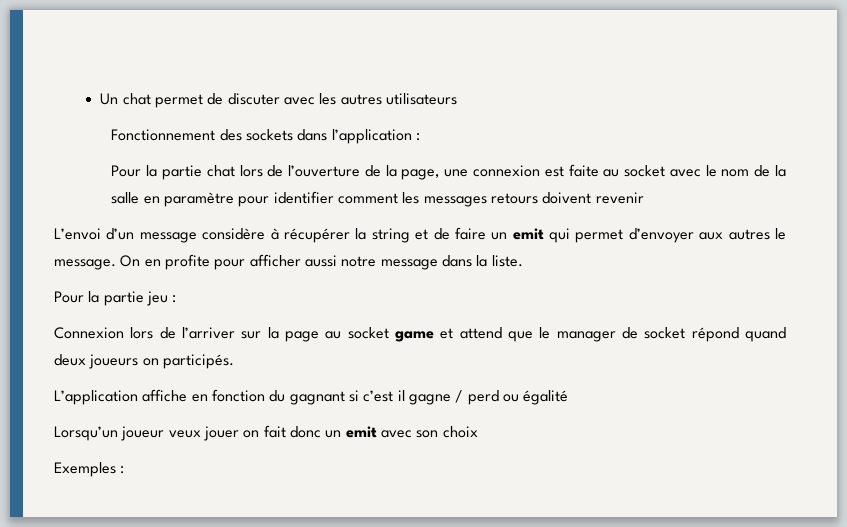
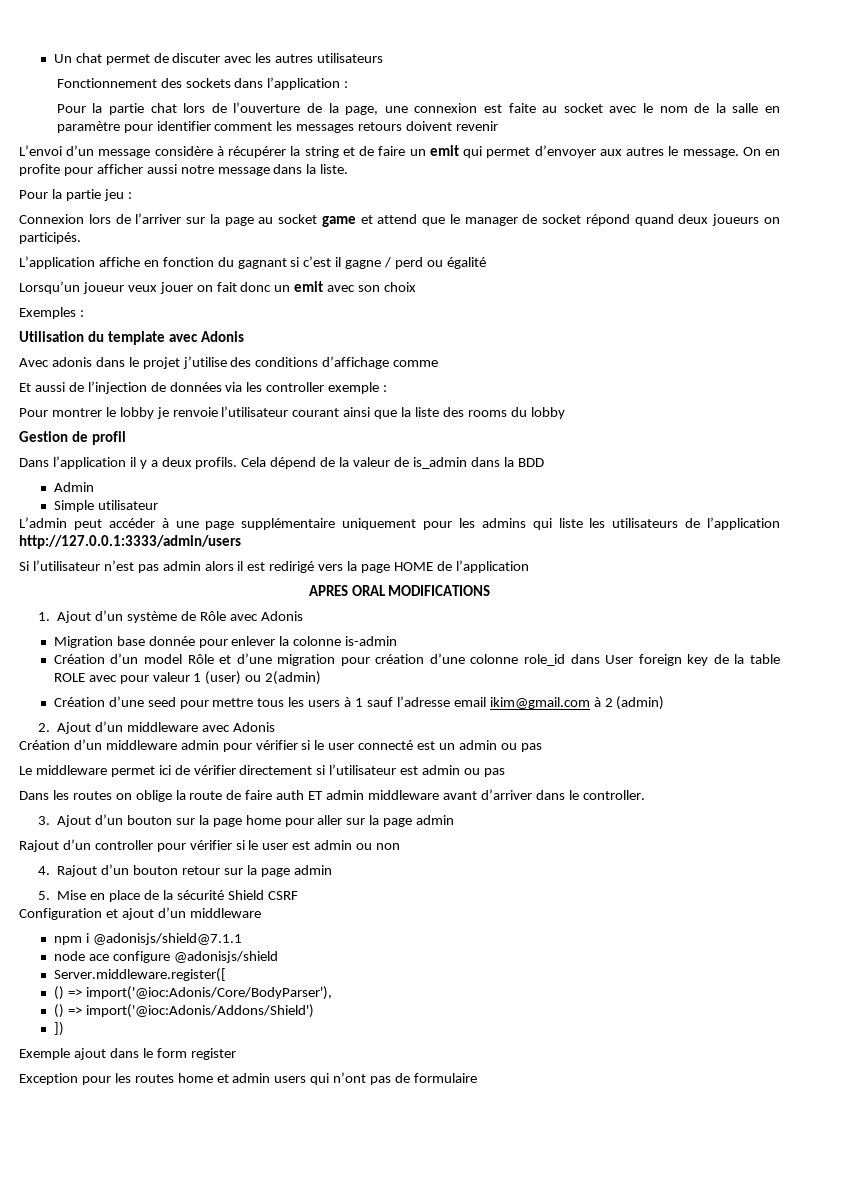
+ Utilisation du template avec Adonis
+ Avec adonis dans le projet j’utilise des conditions d’affichage comme
+ Et aussi de l’injection de données via les controller exemple :
+ Pour montrer le lobby je renvoie l’utilisateur courant ainsi que la liste des rooms du lobby
+ Gestion de profil
+ Dans l’application il y a deux profils. Cela dépend de la valeur de is_admin dans la BDD
+ Admin
+ Simple utilisateur
+ L’admin peut accéder à une page supplémentaire uniquement pour les admins qui liste les utilisateurs de l’application http://127.0.0.1:3333/admin/users
+ Si l’utilisateur n’est pas admin alors il est redirigé vers la page HOME de l’application
+ APRES ORAL MODIFICATIONS
+ 1. Ajout d’un système de Rôle avec Adonis
+ Migration base donnée pour enlever la colonne is-admin
+ Création d’un model Rôle et d’une migration pour création d’une colonne role_id dans User foreign key de la table ROLE avec pour valeur 1 (user) ou 2(admin)
+ Création d’une seed pour mettre tous les users à 1 sauf l’adresse email ikim@gmail.com à 2 (admin)
+ 2. Ajout d’un middleware avec Adonis
+ Création d’un middleware admin pour vérifier si le user connecté est un admin ou pas
+ Le middleware permet ici de vérifier directement si l’utilisateur est admin ou pas
+ Dans les routes on oblige la route de faire auth ET admin middleware avant d’arriver dans le controller.
+ 3. Ajout d’un bouton sur la page home pour aller sur la page admin
+ Rajout d’un controller pour vérifier si le user est admin ou non
+ 4. Rajout d’un bouton retour sur la page admin
+ 5. Mise en place de la sécurité Shield CSRF
+ Configuration et ajout d’un middleware
+ npm i @adonisjs/shield@7.1.1
+ node ace configure @adonisjs/shield
+ Server.middleware.register([
+ () => import('@ioc:Adonis/Core/BodyParser'),
+ () => import('@ioc:Adonis/Addons/Shield')
+ ])
+ Exemple ajout dans le form register
+ Exception pour les routes home et admin users qui n’ont pas de formulaire

